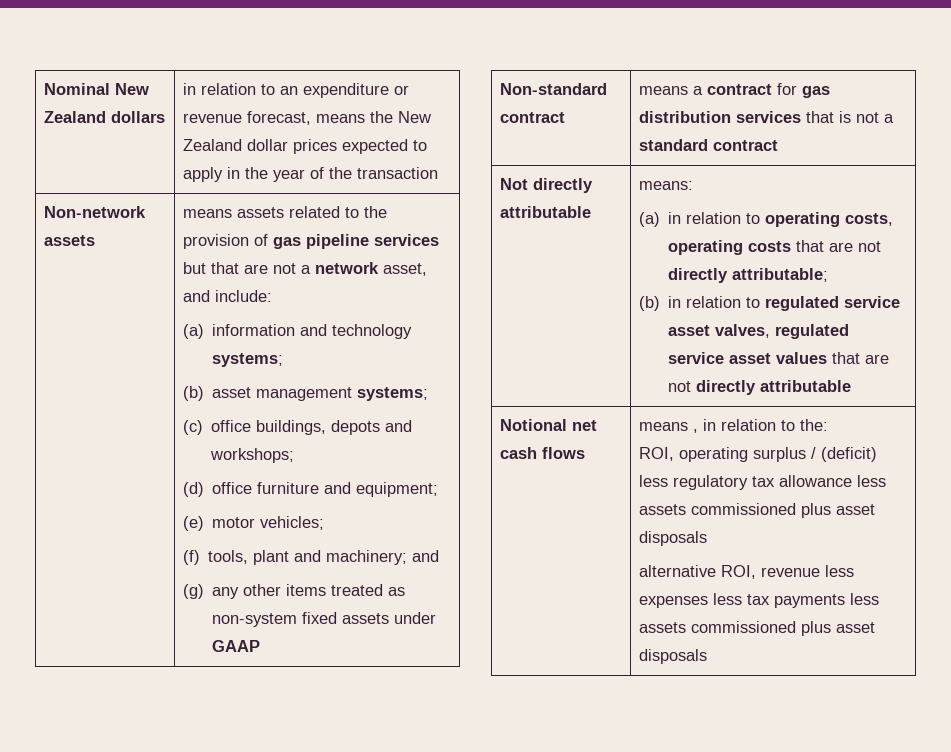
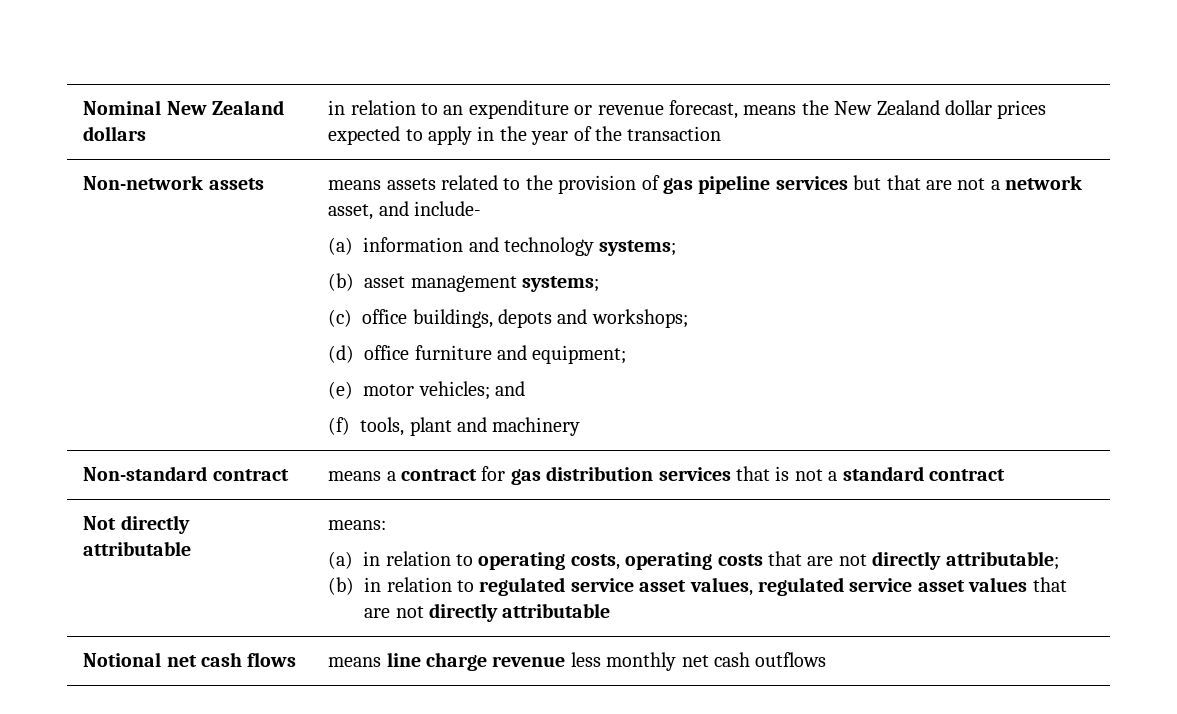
- means assets related to the provision of gas pipeline services but that are not a network asset, and include:
+ means assets related to the provision of gas pipeline services but that are not a network asset, and include-
- (e) motor vehicles;
+ (e) motor vehicles; and
- (f) tools, plant and machinery; and
- (g) any other items treated as non-system fixed assets under GAAP
+ (f) tools, plant and machinery
  Not directly attributable | means:
  (a) in relation to operating costs, operating costs that are not directly attributable;
- (b) in relation to regulated service asset valves, regulated service asset values that are not directly attributable
+ (b) in relation to regulated service asset values, regulated service asset values that are not directly attributable
- Notional net cash flows | means , in relation to the:
- ROI, operating surplus / (deficit) less regulatory tax allowance less assets commissioned plus asset disposals
- alternative ROI, revenue less expenses less tax payments less assets commissioned plus asset disposals
+ Notional net cash flows | means line charge revenue less monthly net cash outflows

